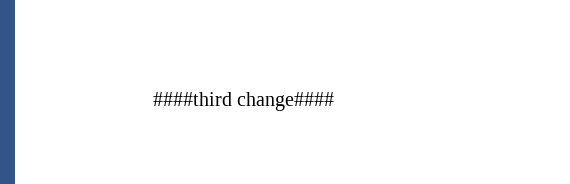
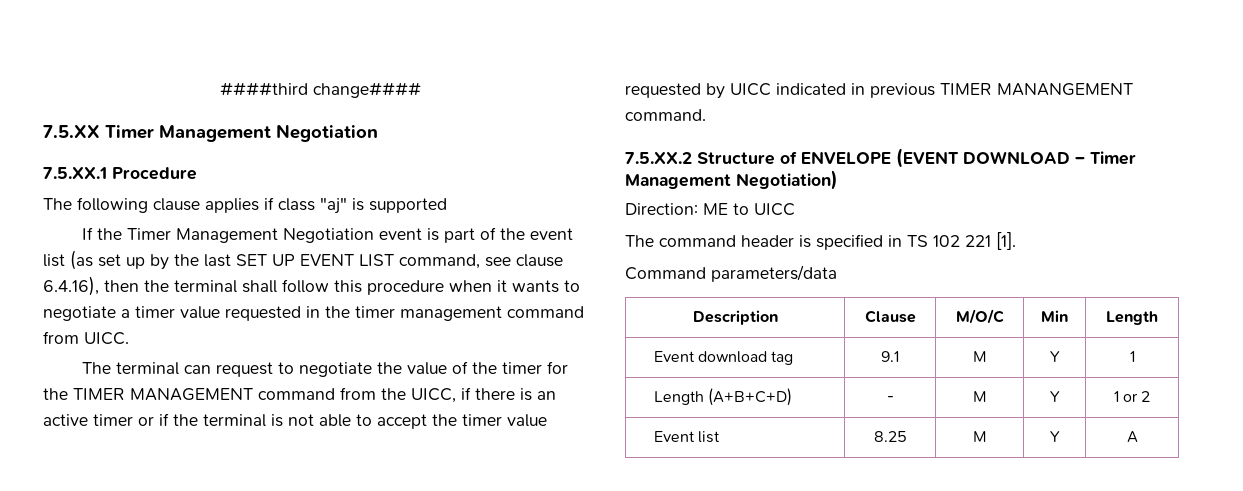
+ 7.5.XX Timer Management Negotiation
+ 7.5.XX.1 Procedure
+ The following clause applies if class "aj" is supported
+ If the Timer Management Negotiation event is part of the event list (as set up by the last SET UP EVENT LIST command, see clause 6.4.16), then the terminal shall follow this procedure when it wants to negotiate a timer value requested in the timer management command from UICC.
+ The terminal can request to negotiate the value of the timer for the TIMER MANAGEMENT command from the UICC, if there is an active timer or if the terminal is not able to accept the timer value requested by UICC indicated in previous TIMER MANANGEMENT command.
+ 7.5.XX.2 Structure of ENVELOPE (EVENT DOWNLOAD – Timer Management Negotiation)
+ Direction: ME to UICC
+ The command header is specified in TS 102 221 [1].
+ Command parameters/data
+ Description | Clause | M/O/C | Min | Length
+ Event download tag | 9.1 | M | Y | 1
+ Length (A+B+C+D) | - | M | Y | 1 or 2
+ Event list | 8.25 | M | Y | A

